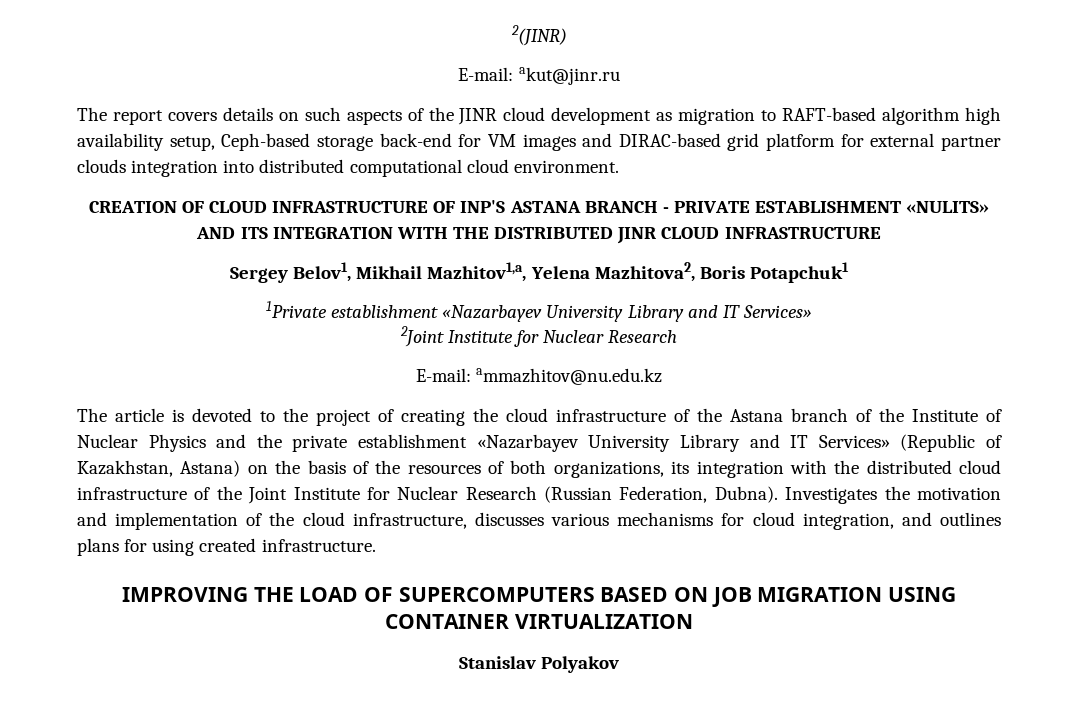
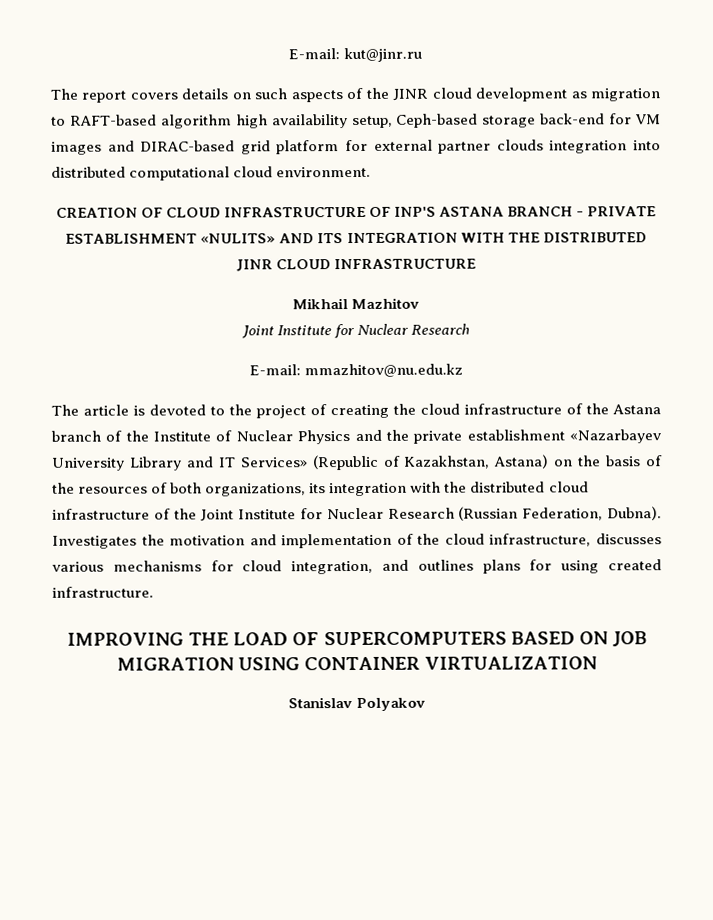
- 2(JINR)
- E-mail: akut@jinr.ru
+ E-mail: kut@jinr.ru
- Sergey Belov1, Mikhail Mazhitov1,a, Yelena Mazhitova2, Boris Potapchuk1
- 1Private establishment «Nazarbayev University Library and IT Services»
- 2Joint Institute for Nuclear Research
+ Mikhail Mazhitov
+ Joint Institute for Nuclear Research
- E-mail: ammazhitov@nu.edu.kz
+ E-mail: mmazhitov@nu.edu.kz

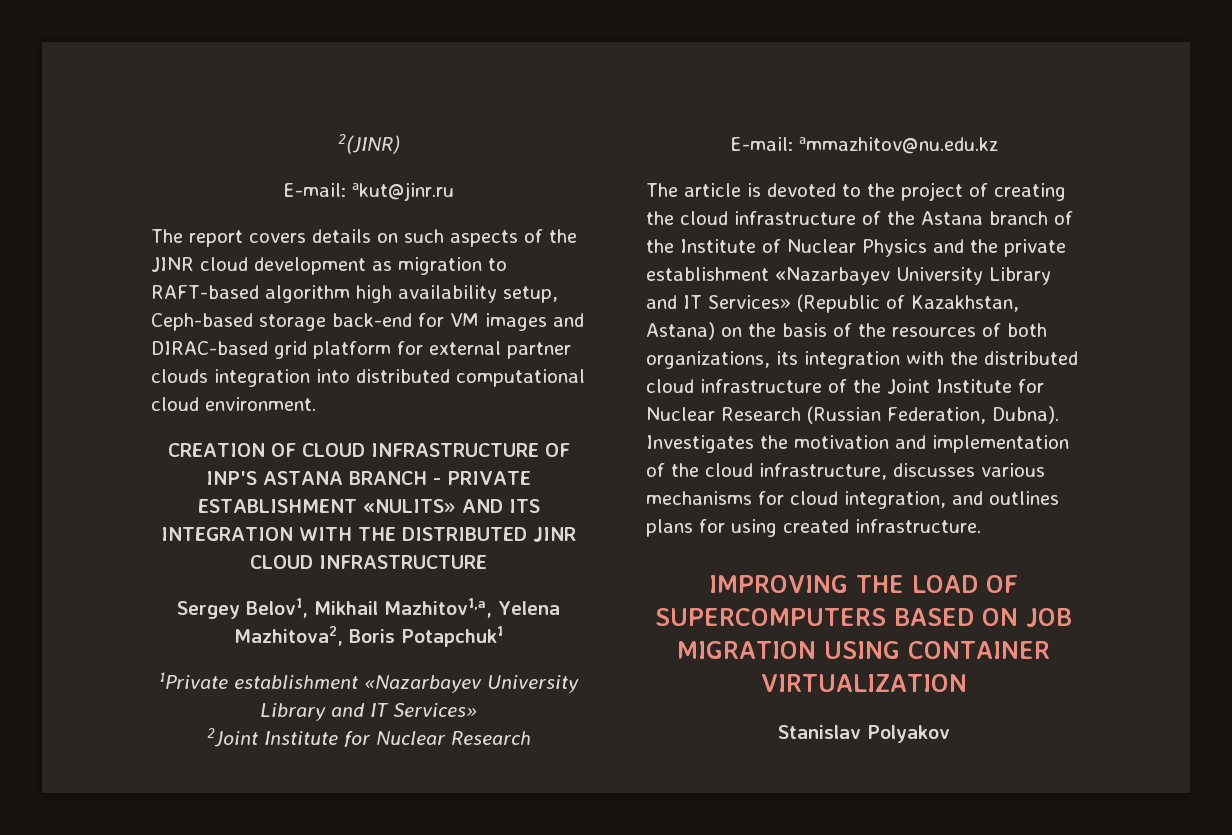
- E-mail: kut@jinr.ru
+ 2(JINR)
+ E-mail: akut@jinr.ru
- Mikhail Mazhitov
- Joint Institute for Nuclear Research
+ Sergey Belov1, Mikhail Mazhitov1,a, Yelena Mazhitova2, Boris Potapchuk1
+ 1Private establishment «Nazarbayev University Library and IT Services»
+ 2Joint Institute for Nuclear Research
- E-mail: mmazhitov@nu.edu.kz
+ E-mail: ammazhitov@nu.edu.kz

